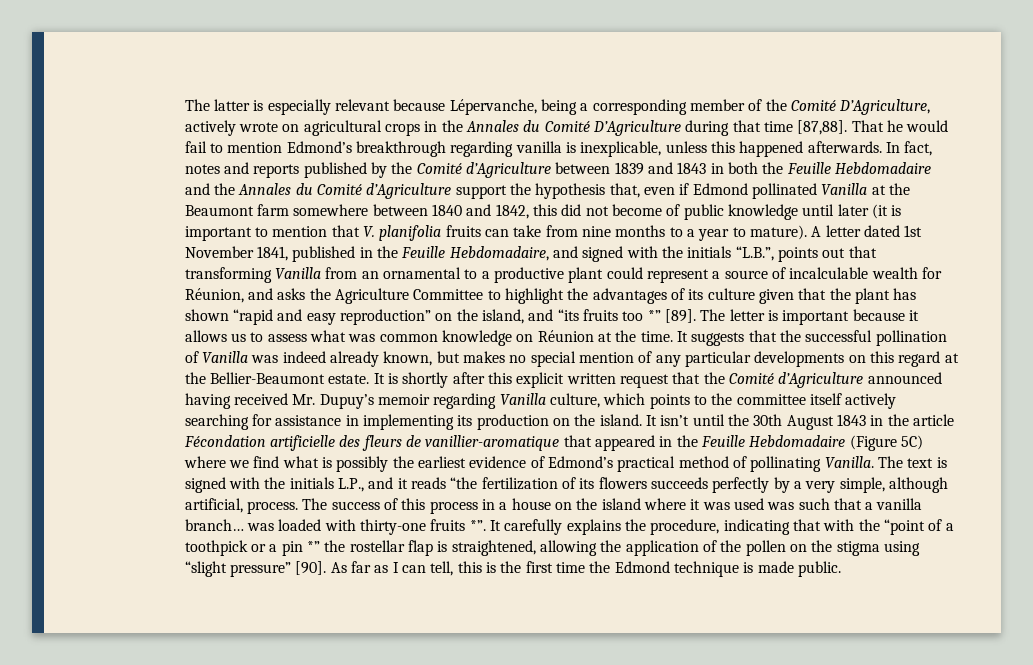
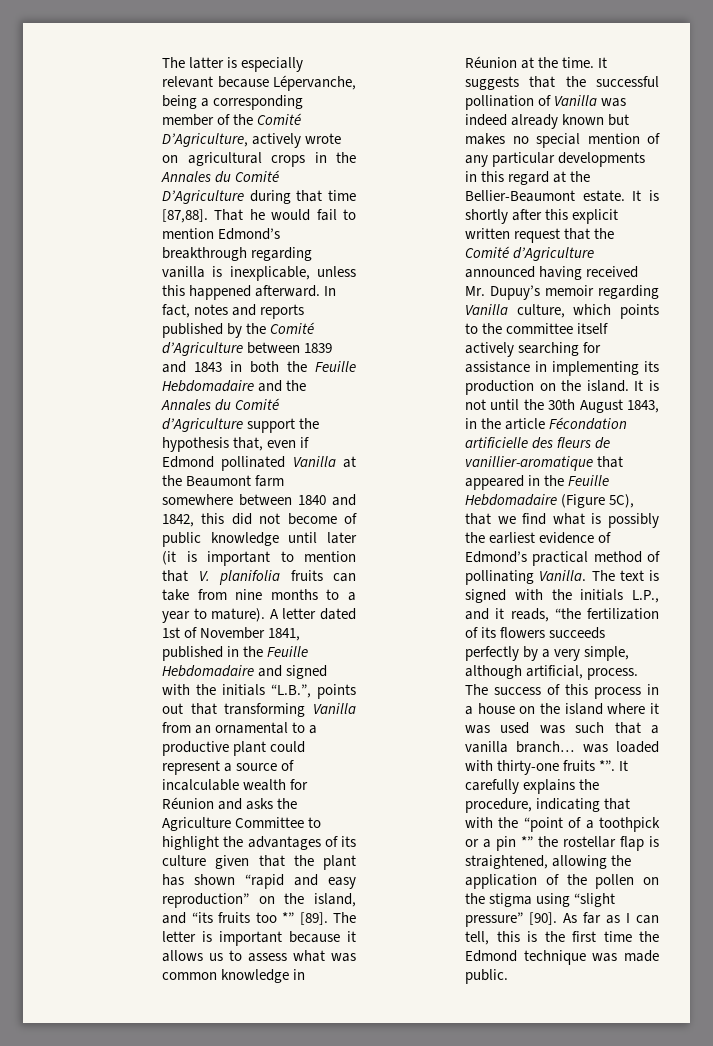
- That he would fail to mention Edmond’s breakthrough regarding vanilla is inexplicable, unless this happened afterwards.
+ That he would fail to mention Edmond’s breakthrough regarding vanilla is inexplicable, unless this happened afterward.
- A letter dated 1st November 1841, published in the Feuille Hebdomadaire, and signed with the initials “L.B.”, points out that transforming Vanilla from an ornamental to a productive plant could represent a source of incalculable wealth for Réunion, and asks the Agriculture Committee to highlight the advantages of its culture given that the plant has shown “rapid and easy reproduction” on the island, and “its fruits too *” [89].
+ A letter dated 1st of November 1841, published in the Feuille Hebdomadaire and signed with the initials “L.B.”, points out that transforming Vanilla from an ornamental to a productive plant could represent a source of incalculable wealth for Réunion and asks the Agriculture Committee to highlight the advantages of its culture given that the plant has shown “rapid and easy reproduction” on the island, and “its fruits too *” [89].
- The letter is important because it allows us to assess what was common knowledge on Réunion at the time.
+ The letter is important because it allows us to assess what was common knowledge in Réunion at the time.
- It suggests that the successful pollination of Vanilla was indeed already known, but makes no special mention of any particular developments on this regard at the Bellier-Beaumont estate.
+ It suggests that the successful pollination of Vanilla was indeed already known but makes no special mention of any particular developments in this regard at the Bellier-Beaumont estate.
- It isn’t until the 30th August 1843 in the article Fécondation artificielle des fleurs de vanillier-aromatique that appeared in the Feuille Hebdomadaire (Figure 5C) where we find what is possibly the earliest evidence of Edmond’s practical method of pollinating Vanilla.
+ It is not until the 30th August 1843, in the article Fécondation artificielle des fleurs de vanillier-aromatique that appeared in the Feuille Hebdomadaire (Figure 5C), that we find what is possibly the earliest evidence of Edmond’s practical method of pollinating Vanilla.
- The text is signed with the initials L.P., and it reads “the fertilization of its flowers succeeds perfectly by a very simple, although artificial, process.
+ The text is signed with the initials L.P., and it reads, “the fertilization of its flowers succeeds perfectly by a very simple, although artificial, process.
- As far as I can tell, this is the first time the Edmond technique is made public.
+ As far as I can tell, this is the first time the Edmond technique was made public.

